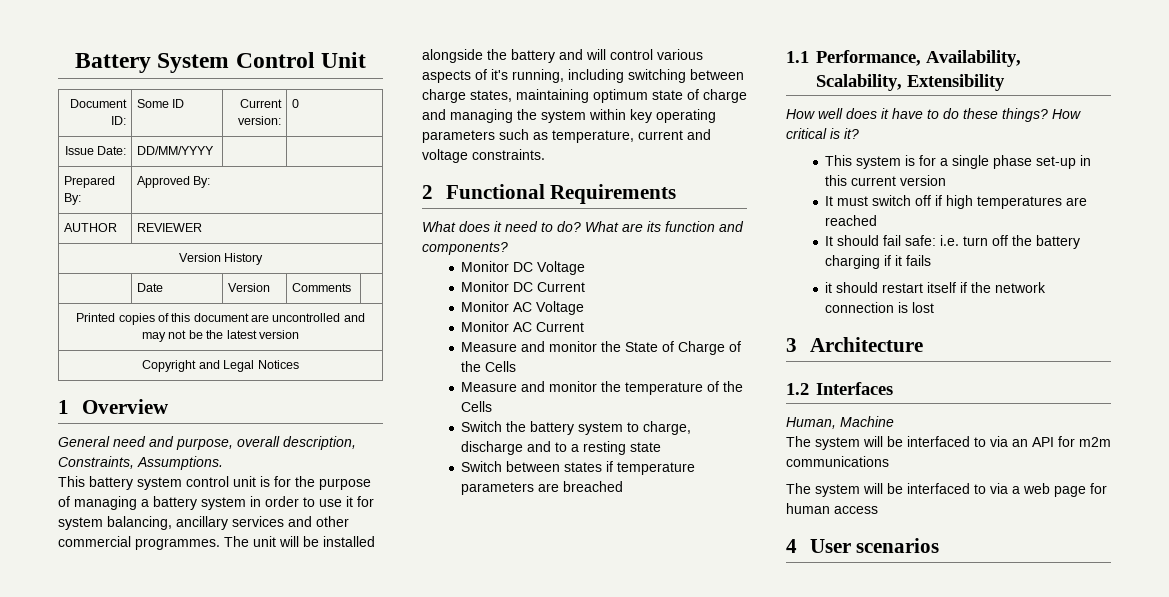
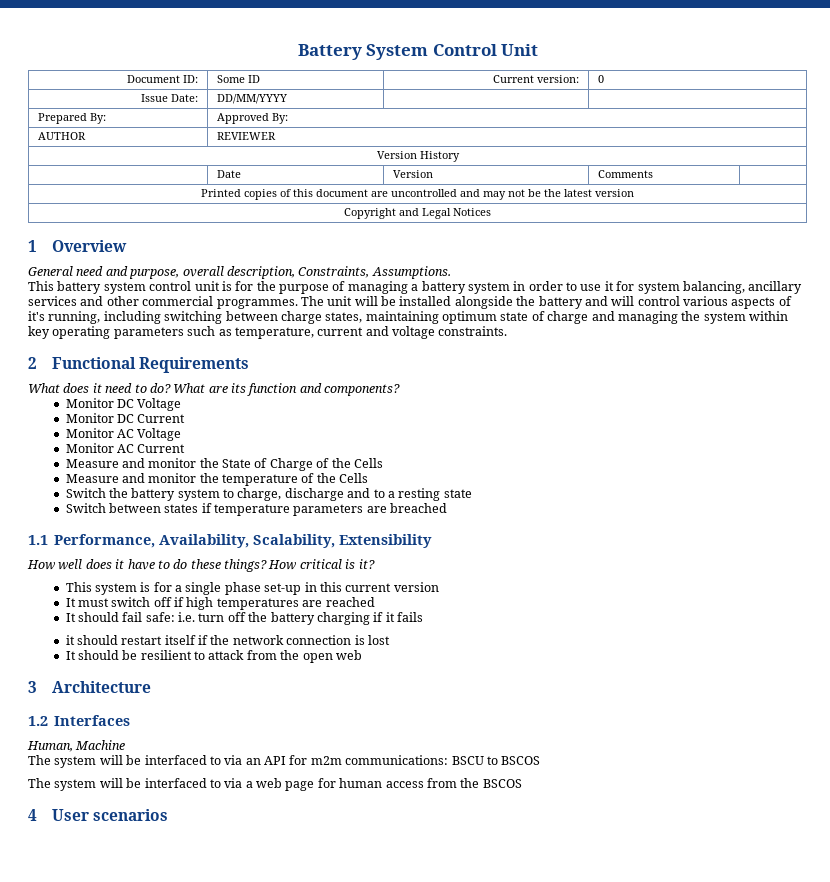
+ It should be resilient to attack from the open web
- The system will be interfaced to via an API for m2m communications
+ The system will be interfaced to via an API for m2m communications: BSCU to BSCOS
- The system will be interfaced to via a web page for human access
+ The system will be interfaced to via a web page for human access from the BSCOS

